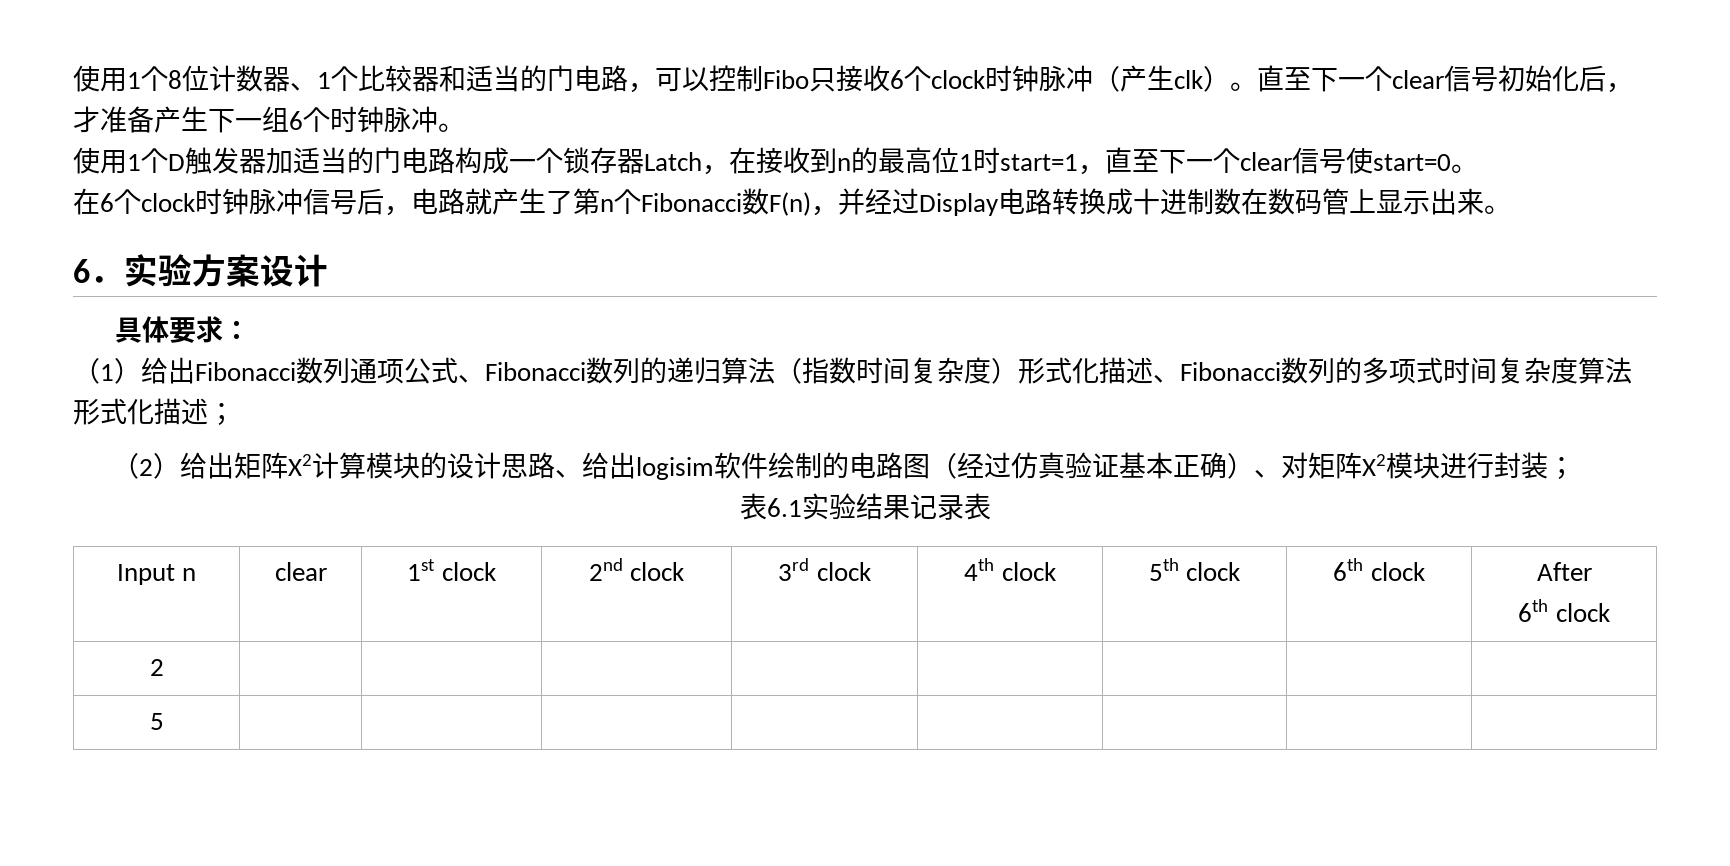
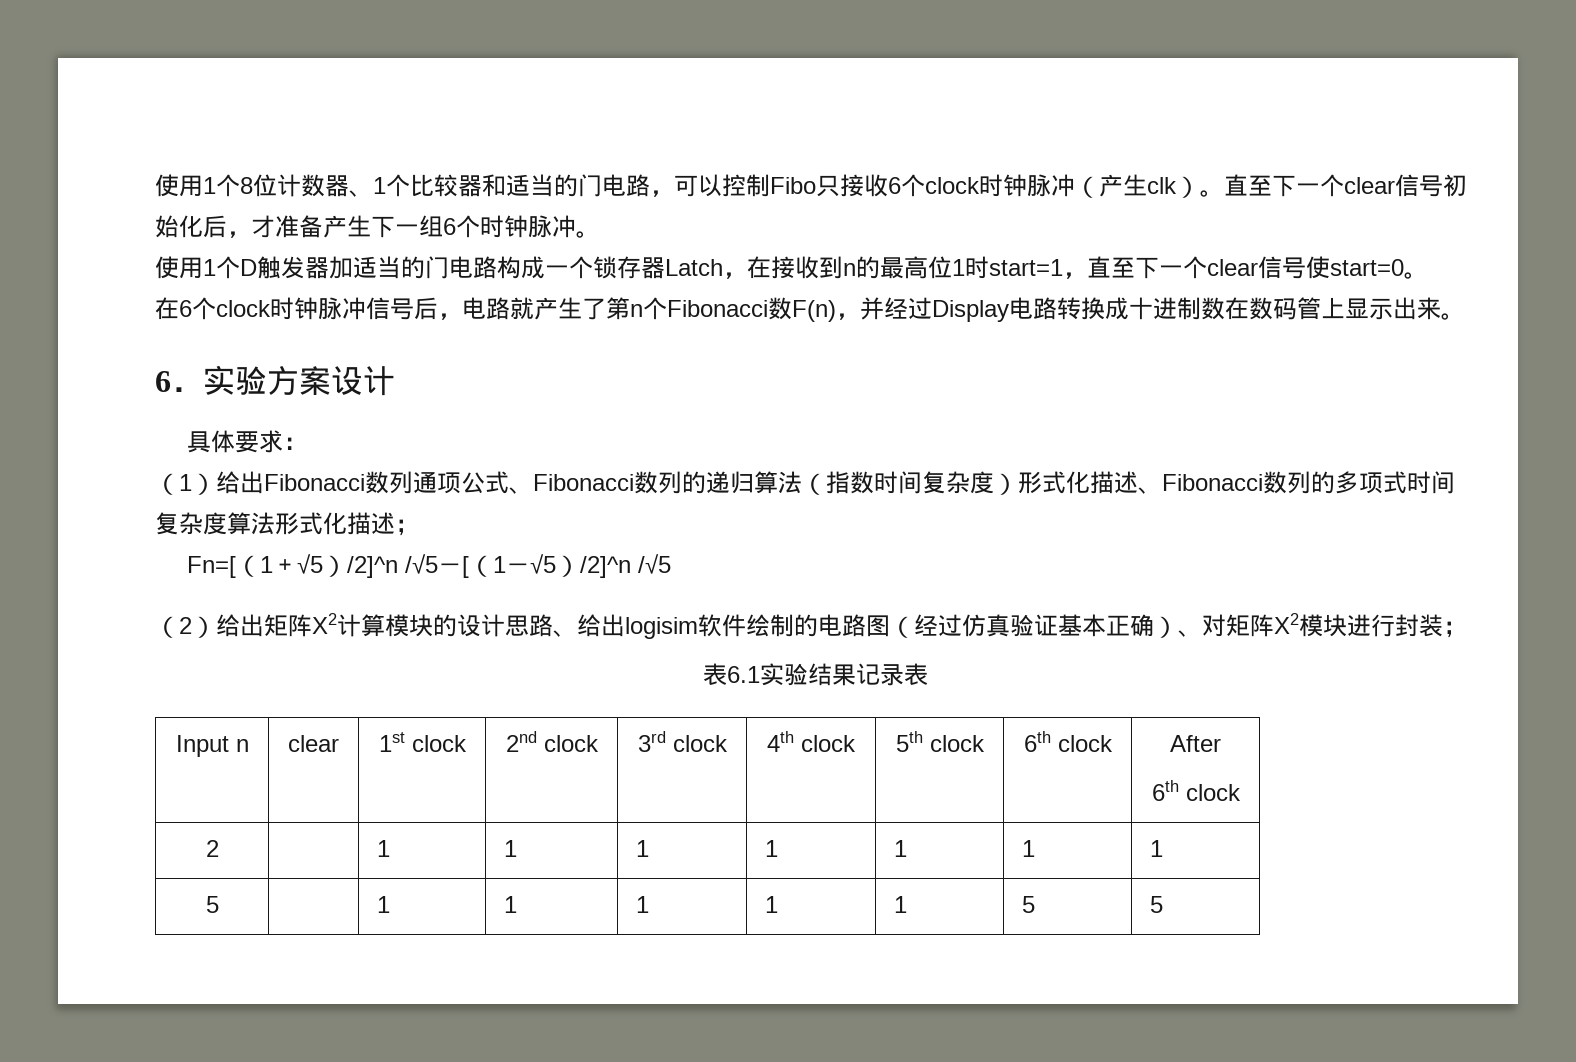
+ Fn=[（1＋√5）/2]^n /√5－[（1－√5）/2]^n /√5
- 2 | | | | | | | |
- 5 | | | | | | | |
+ 2 | | 1 | 1 | 1 | 1 | 1 | 1 | 1
+ 5 | | 1 | 1 | 1 | 1 | 1 | 5 | 5

